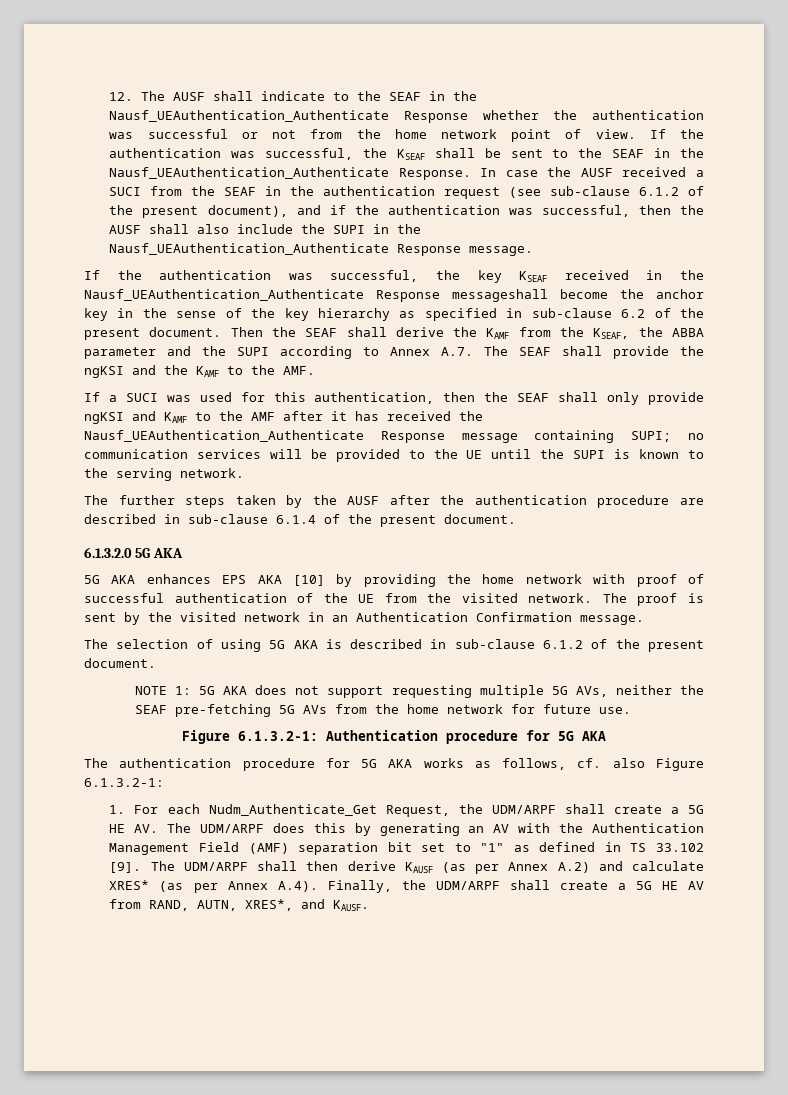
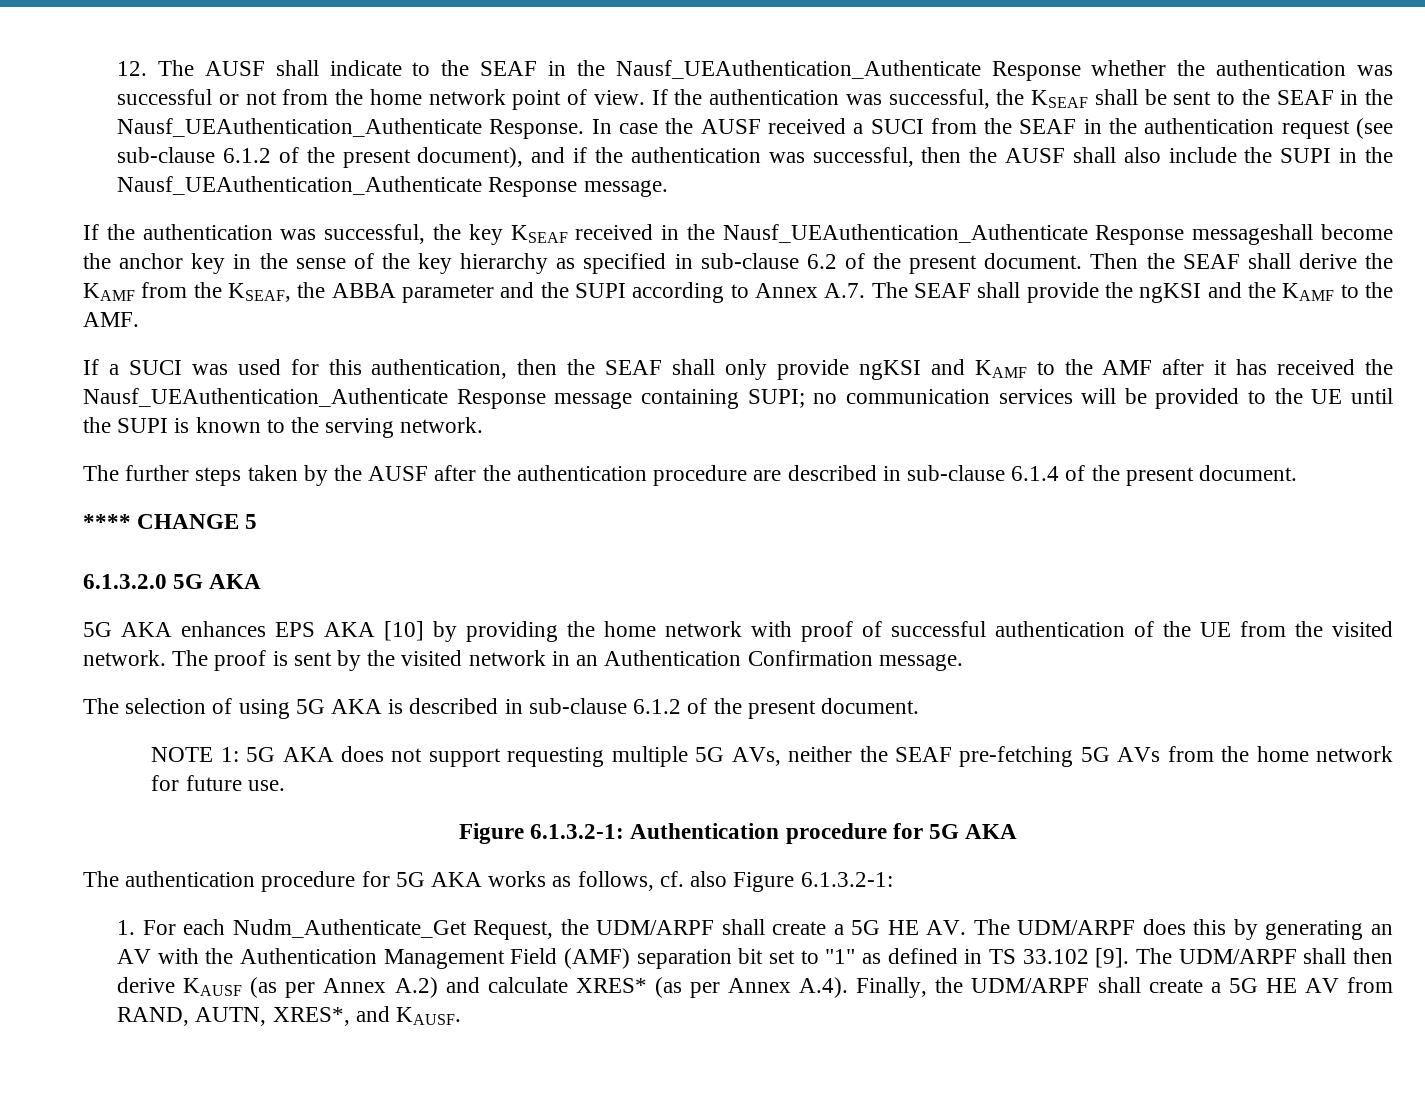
+ **** CHANGE 5

